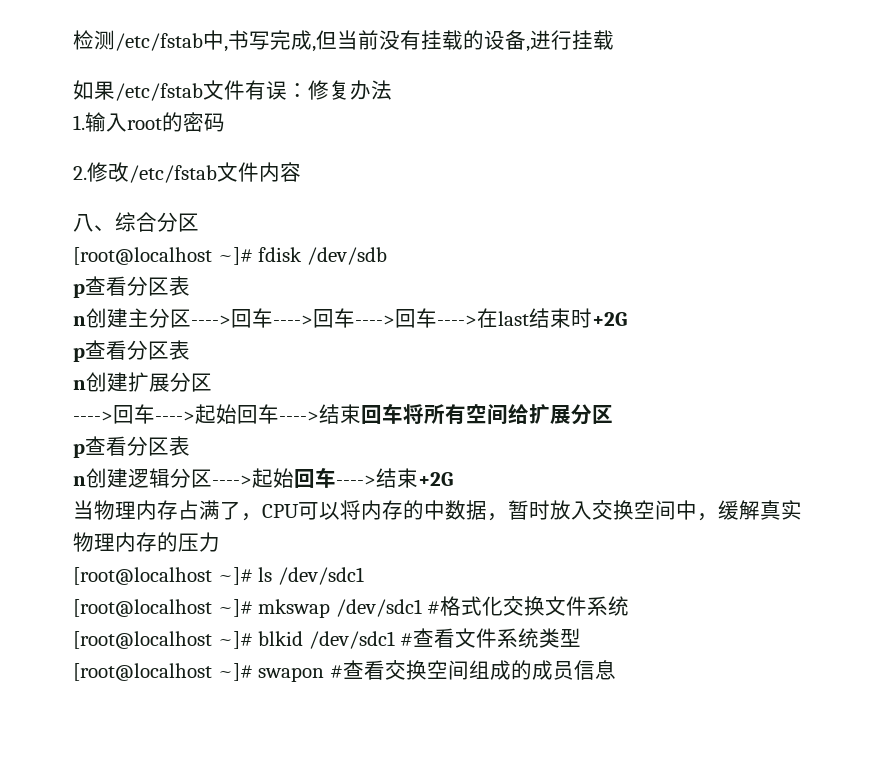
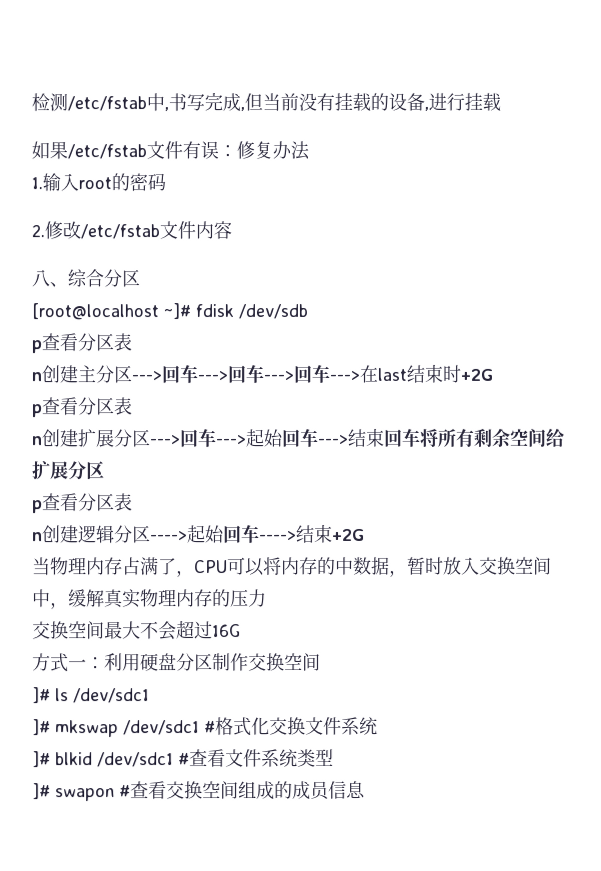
- n创建主分区---->回车---->回车---->回车---->在last结束时+2G
+ n创建主分区--->回车--->回车--->回车--->在last结束时+2G
- n创建扩展分区
- ---->回车---->起始回车---->结束回车将所有空间给扩展分区
+ n创建扩展分区--->回车--->起始回车--->结束回车将所有剩余空间给扩展分区
- [root@localhost ~]# ls /dev/sdc1
+ 交换空间最大不会超过16G
+ 方式一：利用硬盘分区制作交换空间
+ ]# ls /dev/sdc1
- [root@localhost ~]# mkswap /dev/sdc1 #格式化交换文件系统
+ ]# mkswap /dev/sdc1 #格式化交换文件系统
- [root@localhost ~]# blkid /dev/sdc1 #查看文件系统类型
+ ]# blkid /dev/sdc1 #查看文件系统类型
- [root@localhost ~]# swapon #查看交换空间组成的成员信息
+ ]# swapon #查看交换空间组成的成员信息

